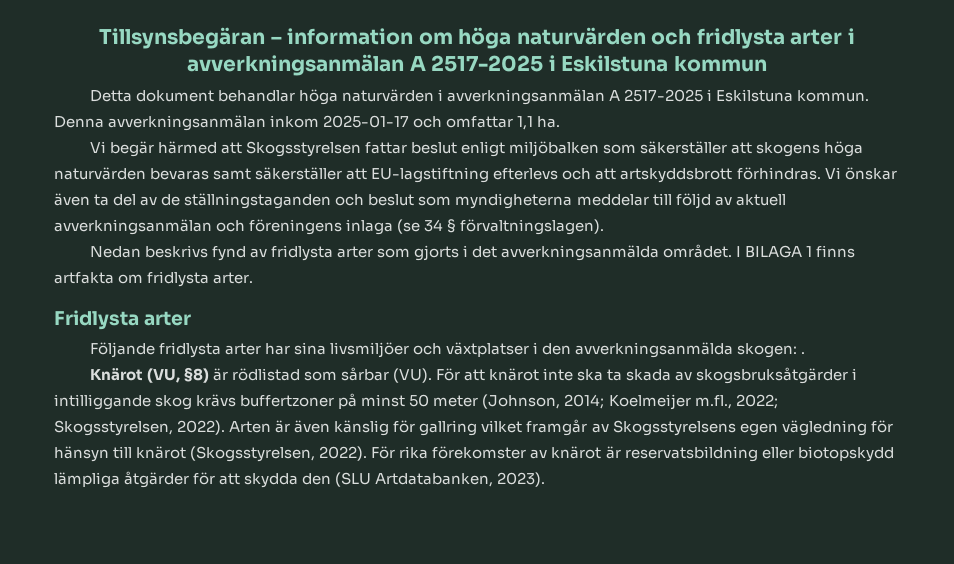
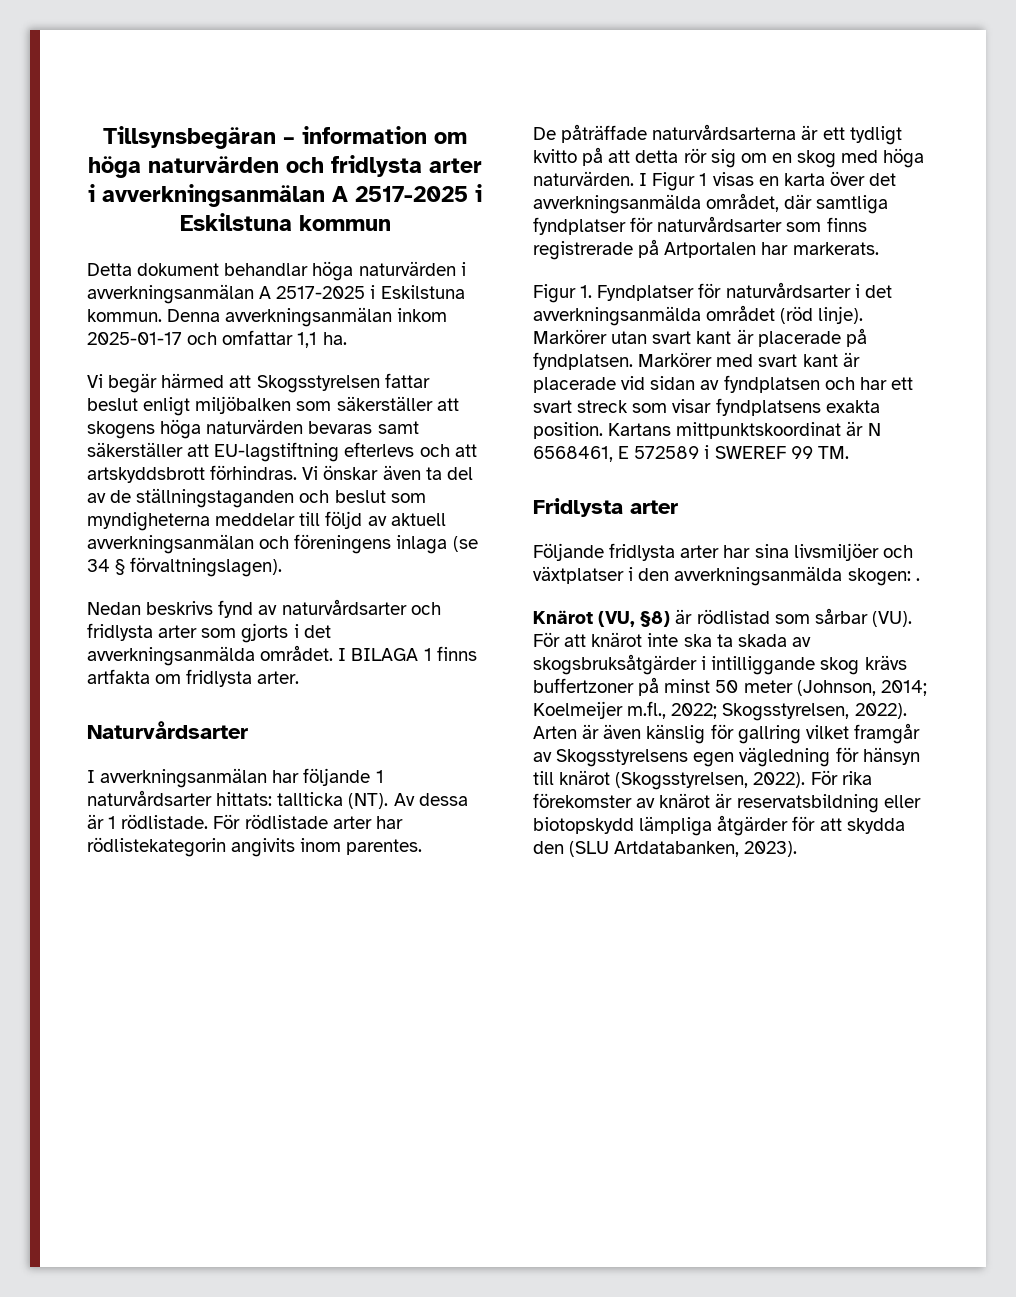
- Nedan beskrivs fynd av fridlysta arter som gjorts i det avverkningsanmälda området.
+ Nedan beskrivs fynd av naturvårdsarter och fridlysta arter som gjorts i det avverkningsanmälda området.
+ Naturvårdsarter
+ I avverkningsanmälan har följande 1 naturvårdsarter hittats: tallticka (NT). Av dessa är 1 rödlistade. För rödlistade arter har rödlistekategorin angivits inom parentes.
+ De påträffade naturvårdsarterna är ett tydligt kvitto på att detta rör sig om en skog med höga naturvärden. I Figur 1 visas en karta över det avverkningsanmälda området, där samtliga fyndplatser för naturvårdsarter som finns registrerade på Artportalen har markerats.
+ Figur 1. Fyndplatser för naturvårdsarter i det avverkningsanmälda området (röd linje). Markörer utan svart kant är placerade på fyndplatsen. Markörer med svart kant är placerade vid sidan av fyndplatsen och har ett svart streck som visar fyndplatsens exakta position. Kartans mittpunktskoordinat är N 6568461, E 572589 i SWEREF 99 TM.

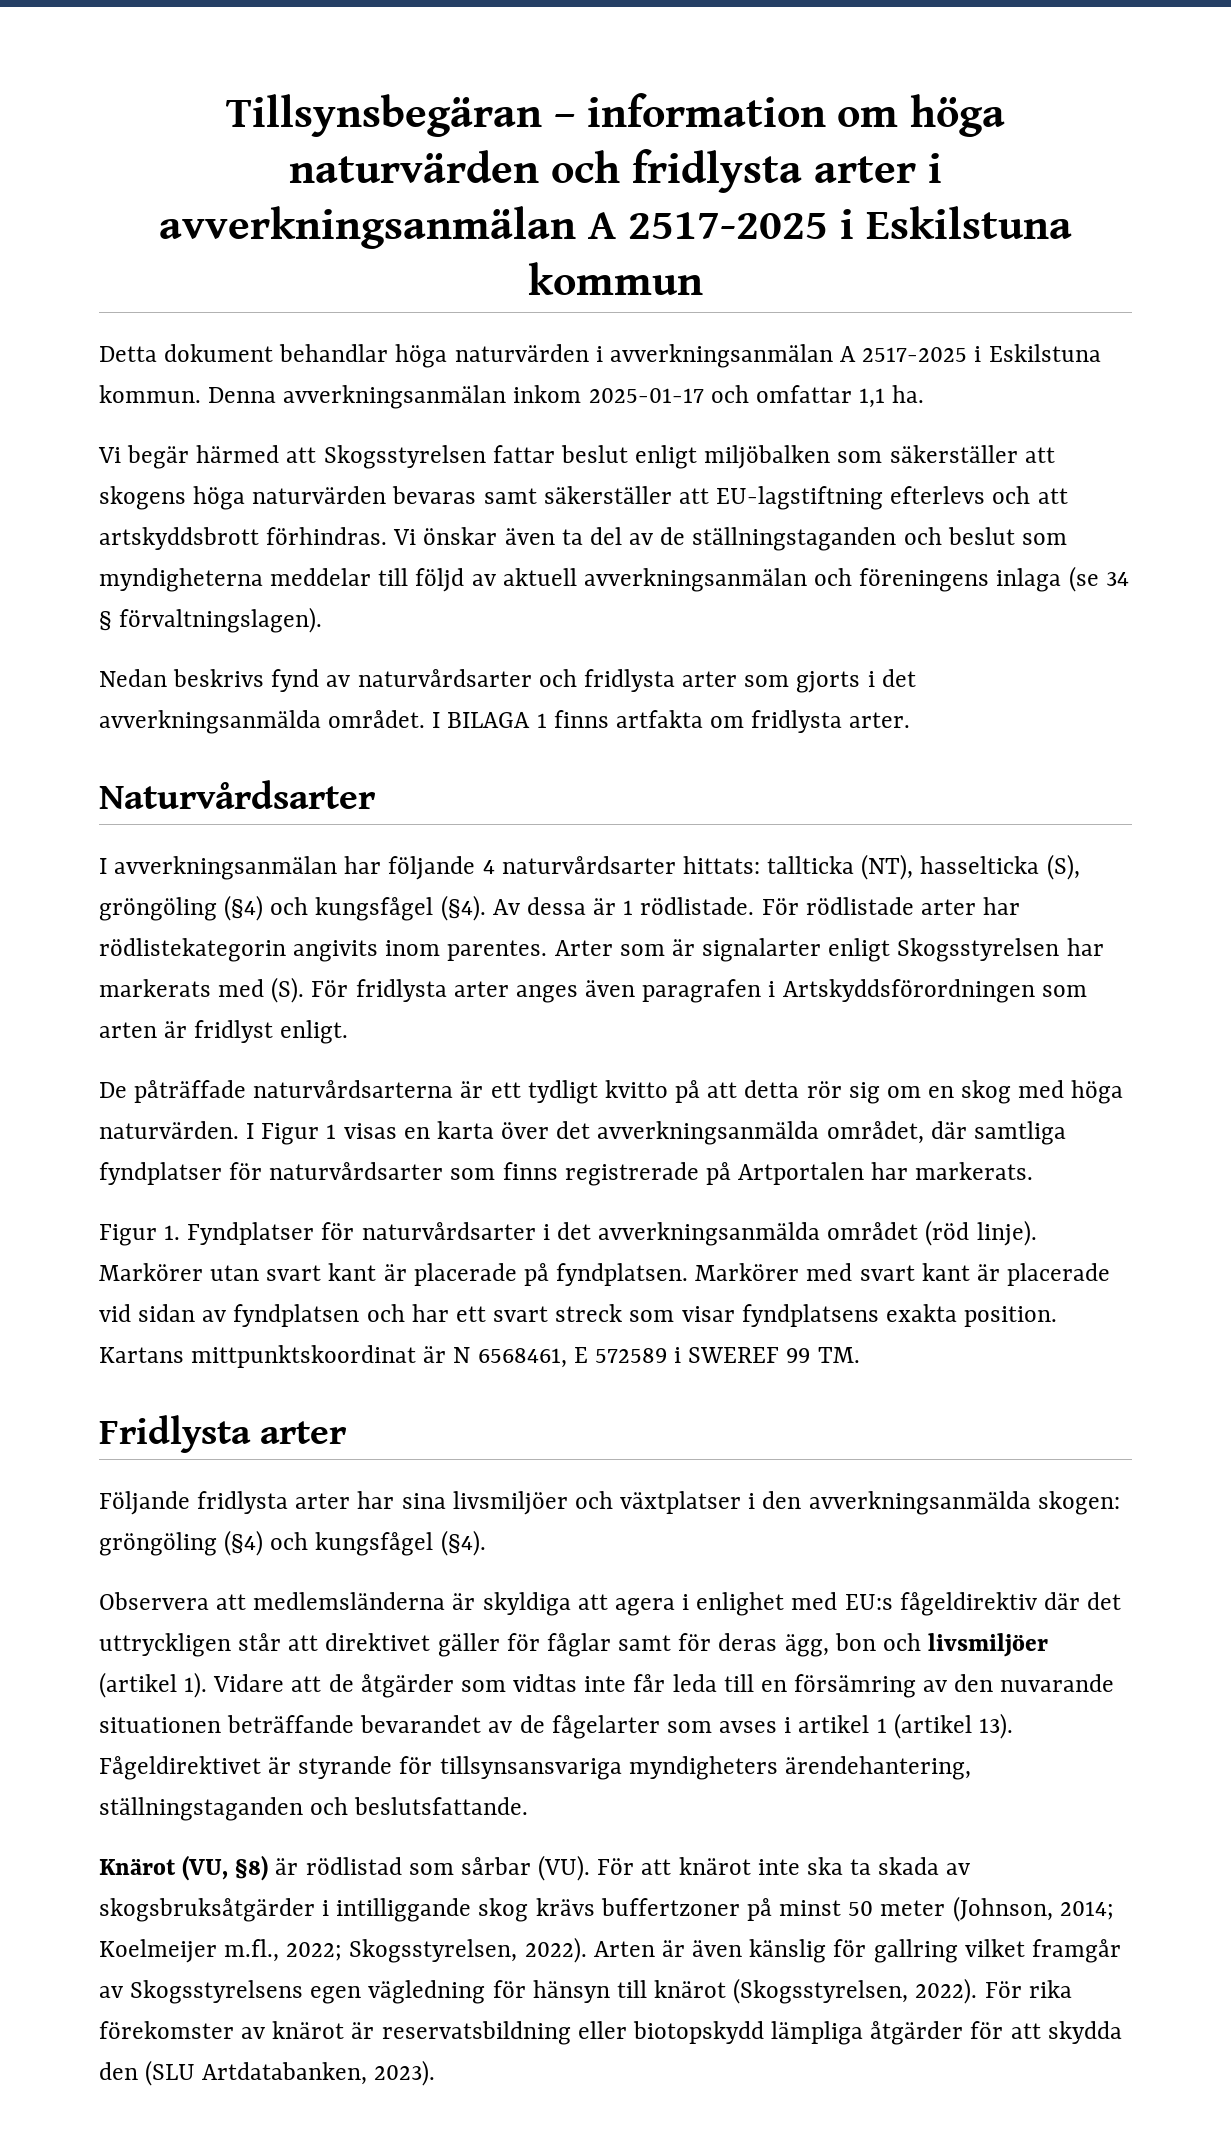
- I avverkningsanmälan har följande 1 naturvårdsarter hittats: tallticka (NT). Av dessa är 1 rödlistade.
+ I avverkningsanmälan har följande 4 naturvårdsarter hittats: tallticka (NT), hasselticka (S), gröngöling (§4) och kungsfågel (§4). Av dessa är 1 rödlistade.
+ Arter som är signalarter enligt Skogsstyrelsen har markerats med (S). För fridlysta arter anges även paragrafen i Artskyddsförordningen som arten är fridlyst enligt.
- Följande fridlysta arter har sina livsmiljöer och växtplatser i den avverkningsanmälda skogen: .
+ Följande fridlysta arter har sina livsmiljöer och växtplatser i den avverkningsanmälda skogen: gröngöling (§4) och kungsfågel (§4).
+ Observera att medlemsländerna är skyldiga att agera i enlighet med EU:s fågeldirektiv där det uttryckligen står att direktivet gäller för fåglar samt för deras ägg, bon och livsmiljöer (artikel 1). Vidare att de åtgärder som vidtas inte får leda till en försämring av den nuvarande situationen beträffande bevarandet av de fågelarter som avses i artikel 1 (artikel 13). Fågeldirektivet är styrande för tillsynsansvariga myndigheters ärendehantering, ställningstaganden och beslutsfattande.

